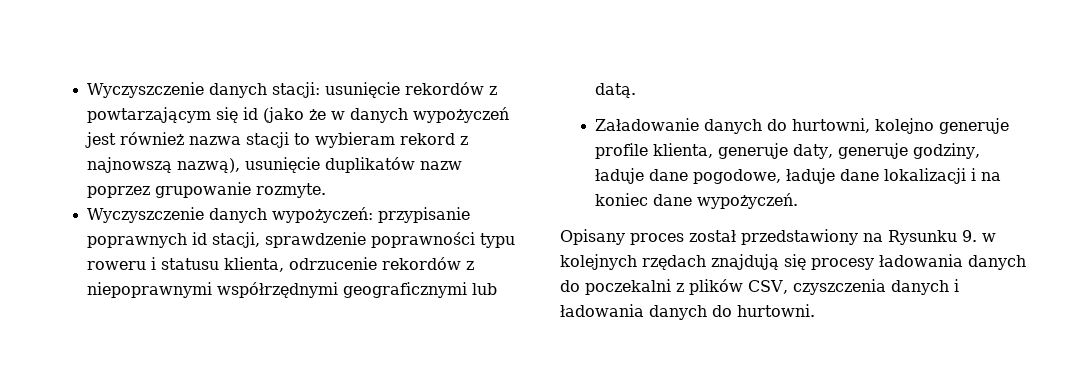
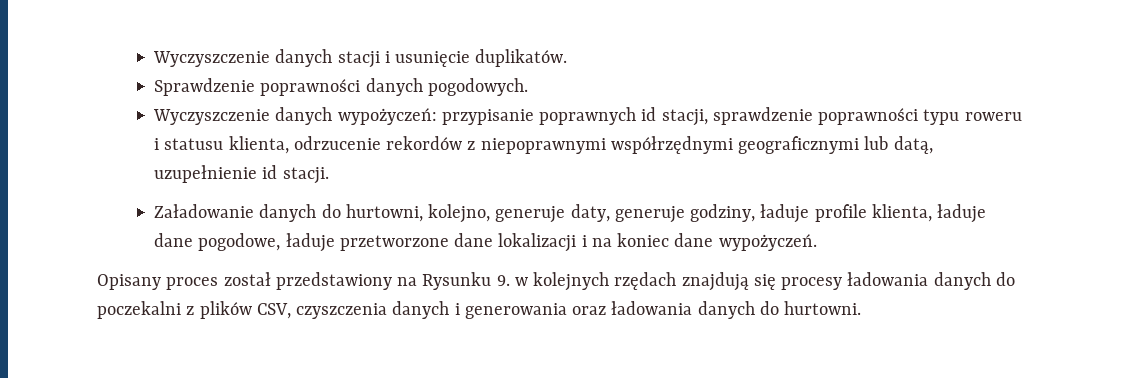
- Wyczyszczenie danych stacji: usunięcie rekordów z powtarzającym się id (jako że w danych wypożyczeń jest również nazwa stacji to wybieram rekord z najnowszą nazwą), usunięcie duplikatów nazw poprzez grupowanie rozmyte.
+ Wyczyszczenie danych stacji i usunięcie duplikatów.
+ Sprawdzenie poprawności danych pogodowych.
- Wyczyszczenie danych wypożyczeń: przypisanie poprawnych id stacji, sprawdzenie poprawności typu roweru i statusu klienta, odrzucenie rekordów z niepoprawnymi współrzędnymi geograficznymi lub datą.
+ Wyczyszczenie danych wypożyczeń: przypisanie poprawnych id stacji, sprawdzenie poprawności typu roweru i statusu klienta, odrzucenie rekordów z niepoprawnymi współrzędnymi geograficznymi lub datą, uzupełnienie id stacji.
- Załadowanie danych do hurtowni, kolejno generuje profile klienta, generuje daty, generuje godziny, ładuje dane pogodowe, ładuje dane lokalizacji i na koniec dane wypożyczeń.
+ Załadowanie danych do hurtowni, kolejno, generuje daty, generuje godziny, ładuje profile klienta, ładuje dane pogodowe, ładuje przetworzone dane lokalizacji i na koniec dane wypożyczeń.
- Opisany proces został przedstawiony na Rysunku 9. w kolejnych rzędach znajdują się procesy ładowania danych do poczekalni z plików CSV, czyszczenia danych i ładowania danych do hurtowni.
+ Opisany proces został przedstawiony na Rysunku 9. w kolejnych rzędach znajdują się procesy ładowania danych do poczekalni z plików CSV, czyszczenia danych i generowania oraz ładowania danych do hurtowni.

